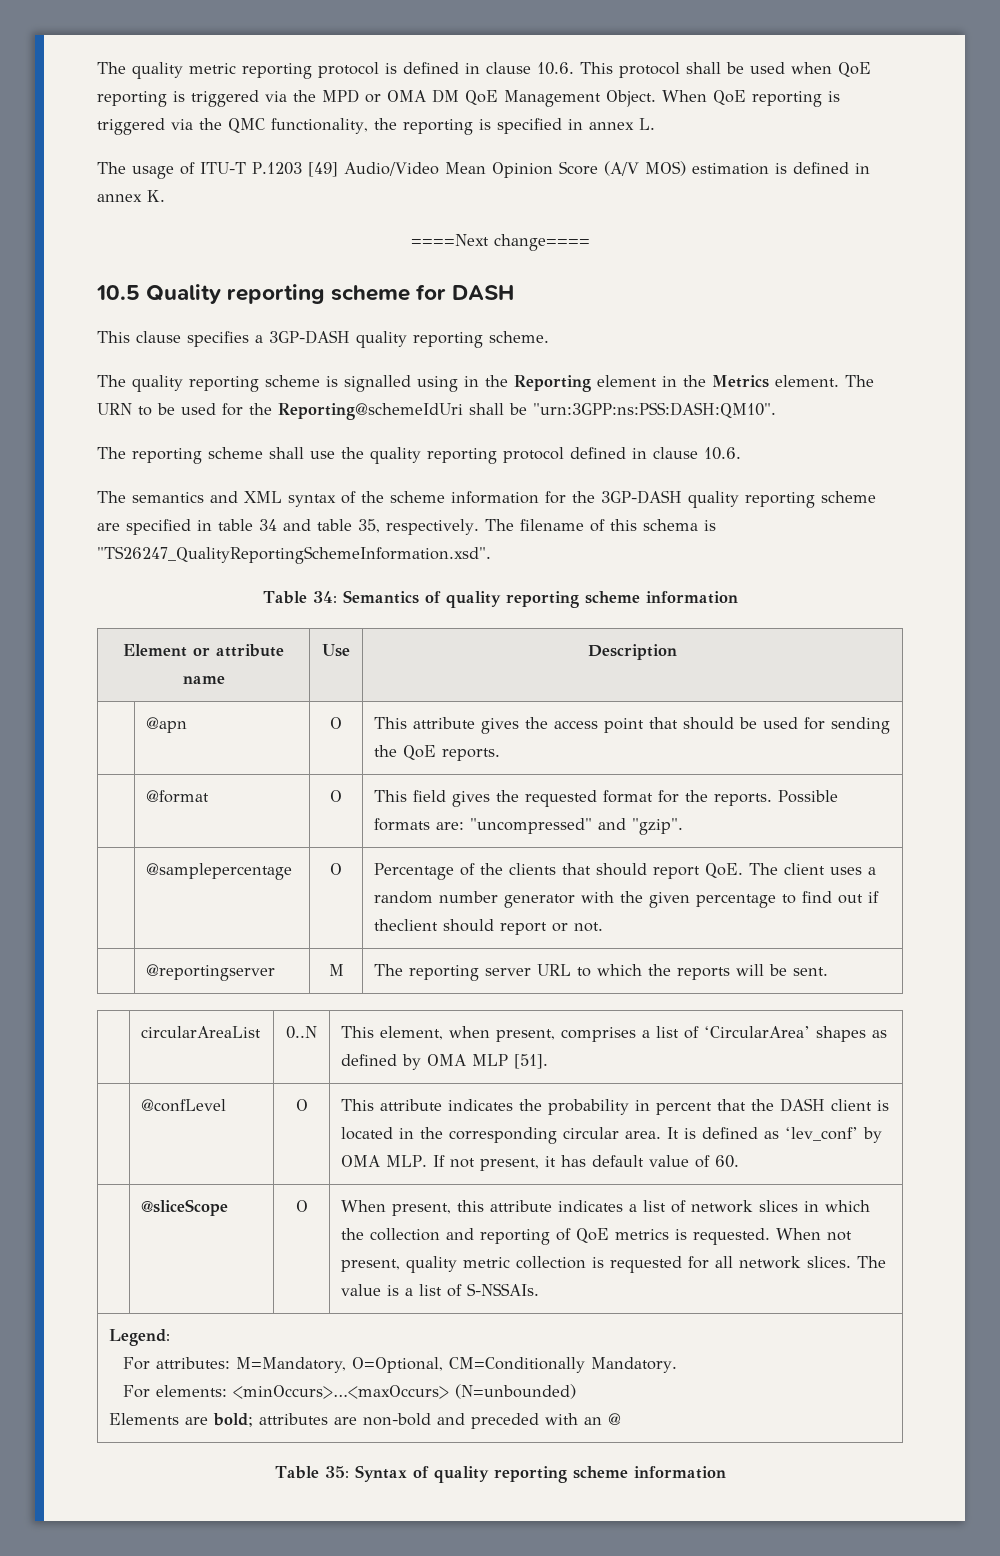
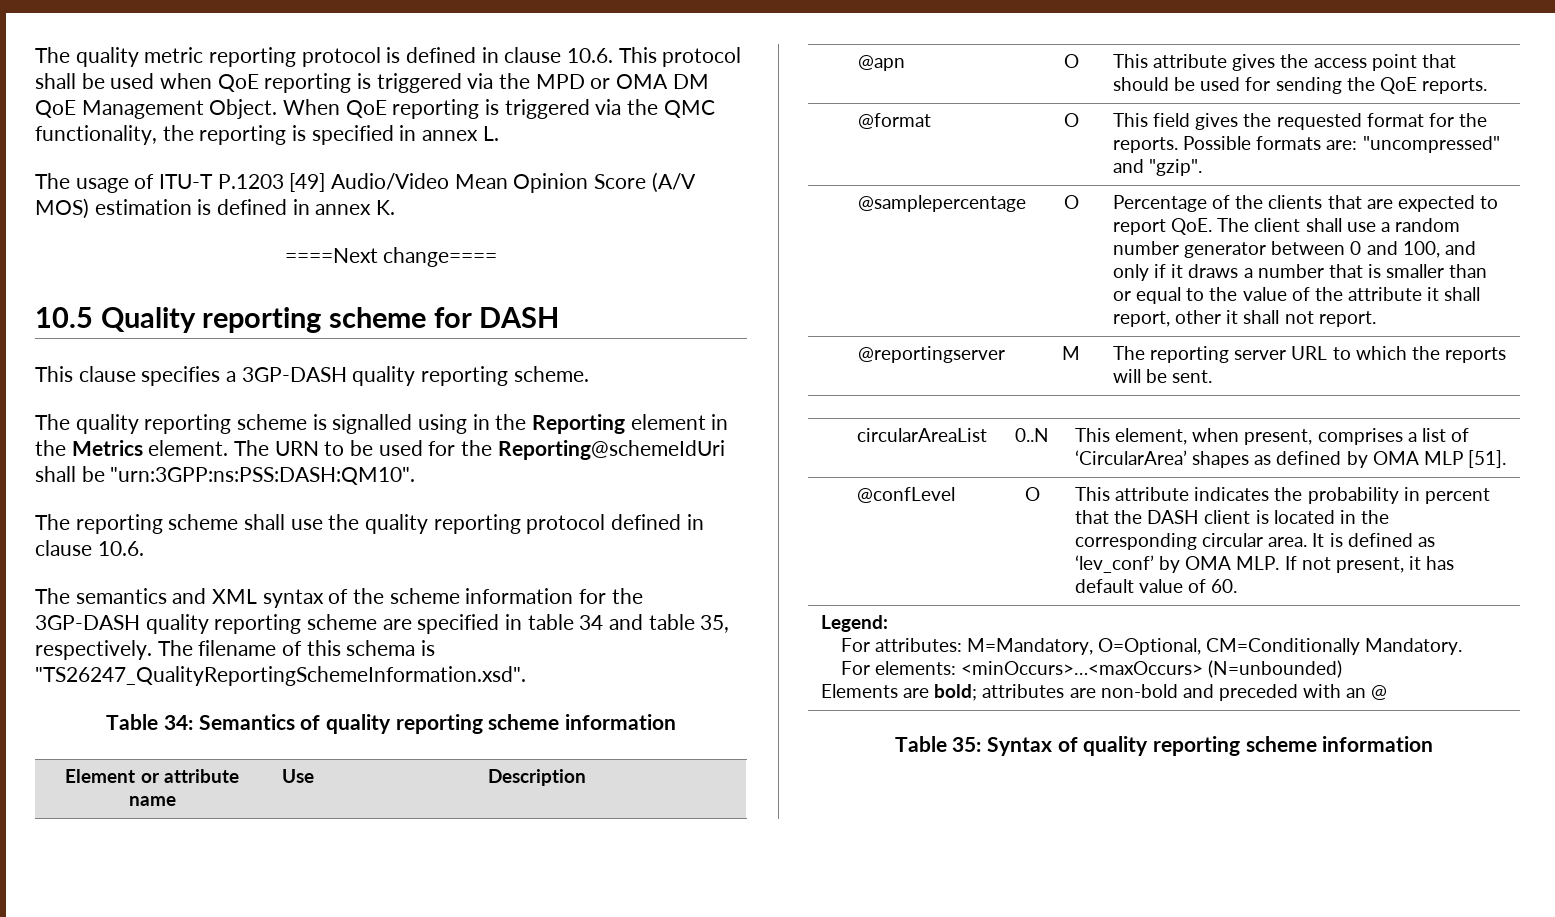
- Percentage of the clients that should report QoE. The client uses a random number generator with the given percentage to find out if theclient should report or not.
+ Percentage of the clients that are expected to report QoE. The client shall use a random number generator between 0 and 100, and only if it draws a number that is smaller than or equal to the value of the attribute it shall report, other it shall not report.
- @sliceScope | O | When present, this attribute indicates a list of network slices in which the collection and reporting of QoE metrics is requested. When not present, quality metric collection is requested for all network slices. The value is a list of S-NSSAIs.

